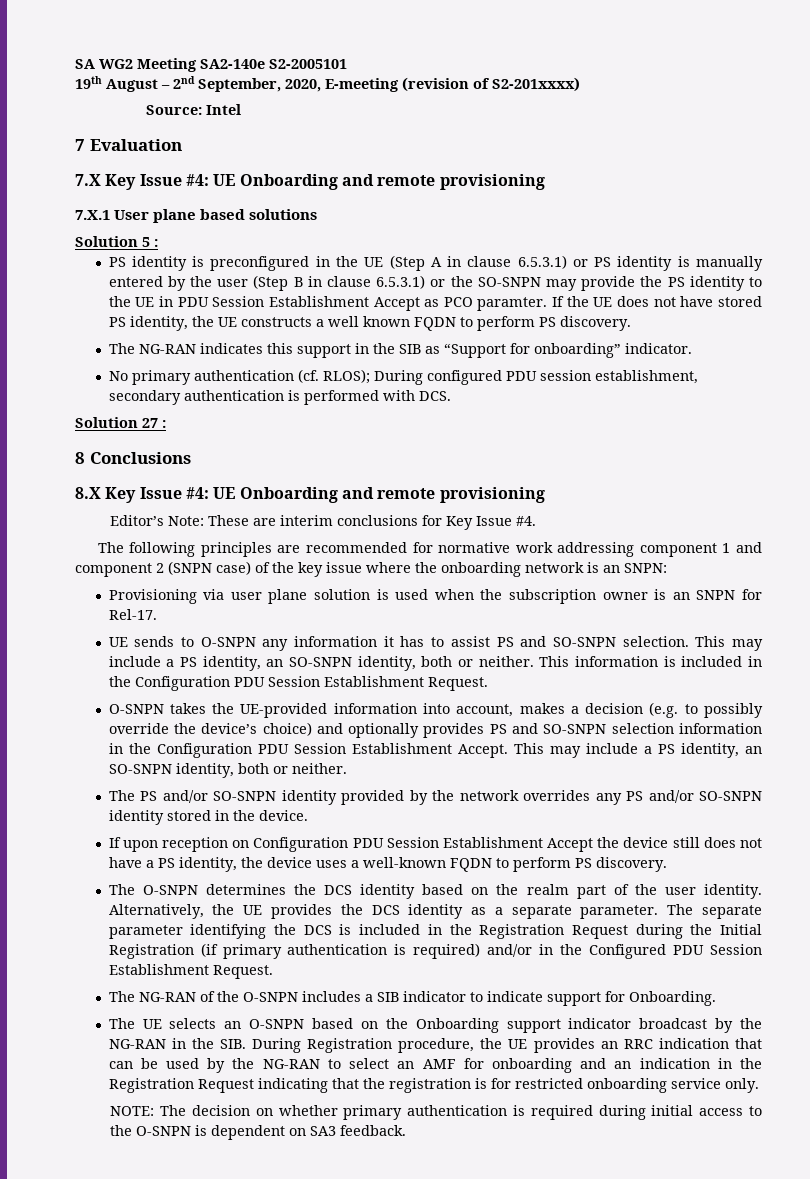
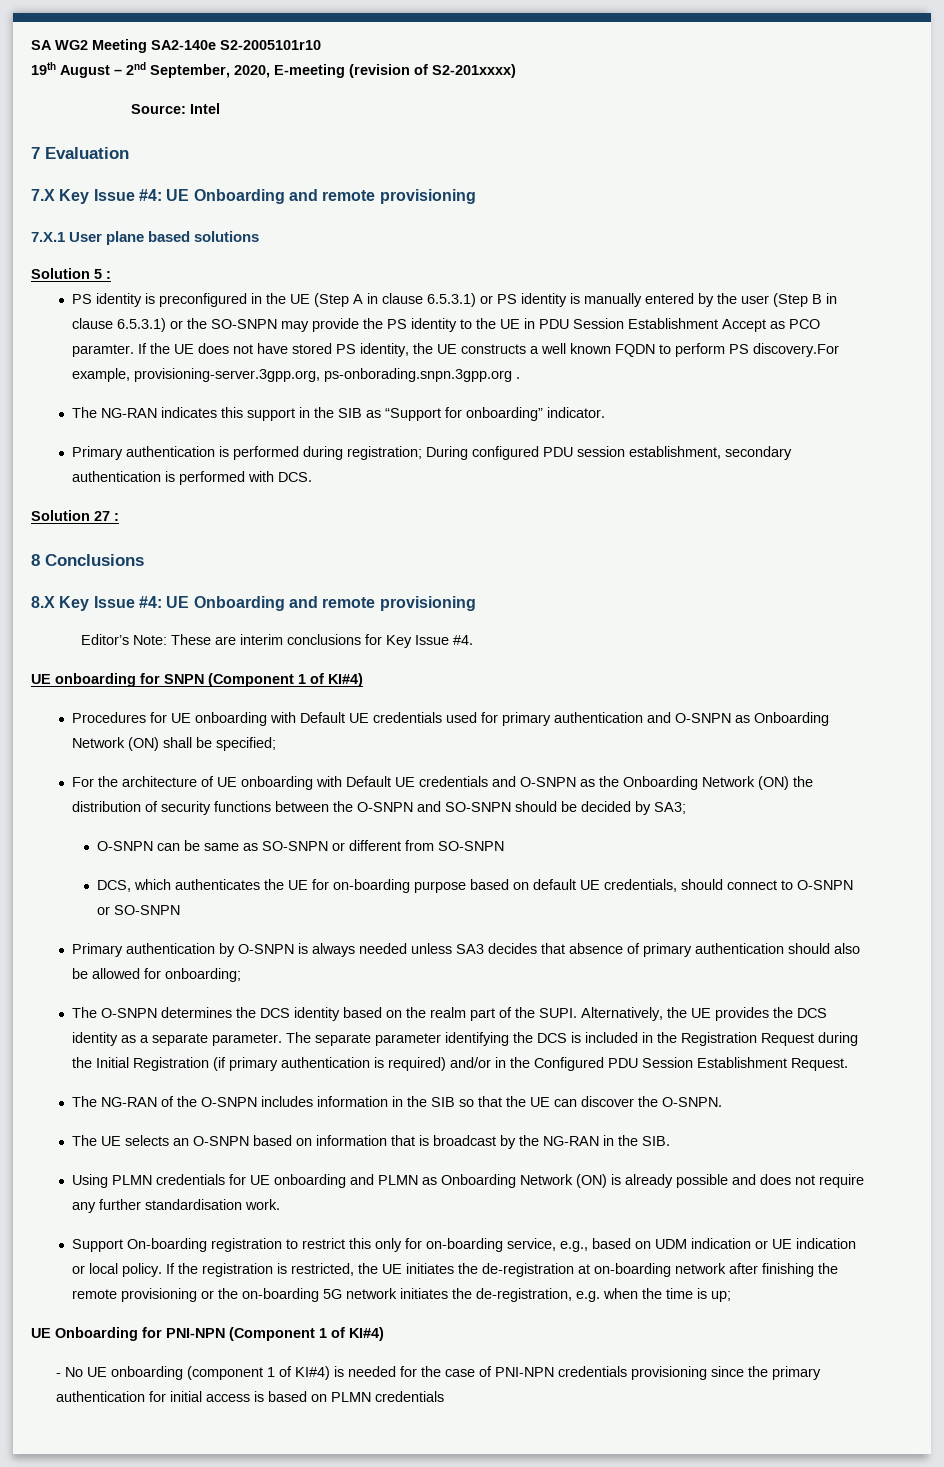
- SA WG2 Meeting SA2-140e S2-2005101
+ SA WG2 Meeting SA2-140e S2-2005101r10
- If the UE does not have stored PS identity, the UE constructs a well known FQDN to perform PS discovery.
+ If the UE does not have stored PS identity, the UE constructs a well known FQDN to perform PS discovery.For example, provisioning-server.3gpp.org, ps-onborading.snpn.3gpp.org .
- No primary authentication (cf. RLOS); During configured PDU session establishment, secondary authentication is performed with DCS.
+ Primary authentication is performed during registration; During configured PDU session establishment, secondary authentication is performed with DCS.
- The following principles are recommended for normative work addressing component 1 and component 2 (SNPN case) of the key issue where the onboarding network is an SNPN:
- Provisioning via user plane solution is used when the subscription owner is an SNPN for Rel-17.
- UE sends to O-SNPN any information it has to assist PS and SO-SNPN selection. This may include a PS identity, an SO-SNPN identity, both or neither. This information is included in the Configuration PDU Session Establishment Request.
- O-SNPN takes the UE-provided information into account, makes a decision (e.g. to possibly override the device’s choice) and optionally provides PS and SO-SNPN selection information in the Configuration PDU Session Establishment Accept. This may include a PS identity, an SO-SNPN identity, both or neither.
- The PS and/or SO-SNPN identity provided by the network overrides any PS and/or SO-SNPN identity stored in the device.
- If upon reception on Configuration PDU Session Establishment Accept the device still does not have a PS identity, the device uses a well-known FQDN to perform PS discovery.
+ UE onboarding for SNPN (Component 1 of KI#4)
+ Procedures for UE onboarding with Default UE credentials used for primary authentication and O-SNPN as Onboarding Network (ON) shall be specified;
+ For the architecture of UE onboarding with Default UE credentials and O-SNPN as the Onboarding Network (ON) the distribution of security functions between the O-SNPN and SO-SNPN should be decided by SA3;
+ O-SNPN can be same as SO-SNPN or different from SO-SNPN
+ DCS, which authenticates the UE for on-boarding purpose based on default UE credentials, should connect to O-SNPN or SO-SNPN
+ Primary authentication by O-SNPN is always needed unless SA3 decides that absence of primary authentication should also be allowed for onboarding;
- The O-SNPN determines the DCS identity based on the realm part of the user identity.
+ The O-SNPN determines the DCS identity based on the realm part of the SUPI.
- The NG-RAN of the O-SNPN includes a SIB indicator to indicate support for Onboarding.
+ The NG-RAN of the O-SNPN includes information in the SIB so that the UE can discover the O-SNPN.
- The UE selects an O-SNPN based on the Onboarding support indicator broadcast by the NG-RAN in the SIB. During Registration procedure, the UE provides an RRC indication that can be used by the NG-RAN to select an AMF for onboarding and an indication in the Registration Request indicating that the registration is for restricted onboarding service only.
- NOTE: The decision on whether primary authentication is required during initial access to the O-SNPN is dependent on SA3 feedback.
+ The UE selects an O-SNPN based on information that is broadcast by the NG-RAN in the SIB.
+ Using PLMN credentials for UE onboarding and PLMN as Onboarding Network (ON) is already possible and does not require any further standardisation work.
+ Support On-boarding registration to restrict this only for on-boarding service, e.g., based on UDM indication or UE indication or local policy. If the registration is restricted, the UE initiates the de-registration at on-boarding network after finishing the remote provisioning or the on-boarding 5G network initiates the de-registration, e.g. when the time is up;
+ UE Onboarding for PNI-NPN (Component 1 of KI#4)
+ - No UE onboarding (component 1 of KI#4) is needed for the case of PNI-NPN credentials provisioning since the primary authentication for initial access is based on PLMN credentials

